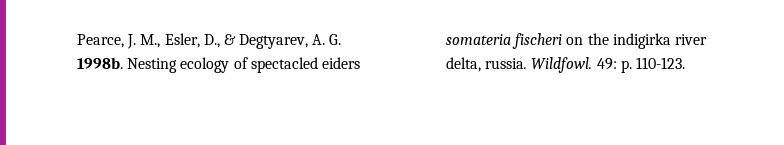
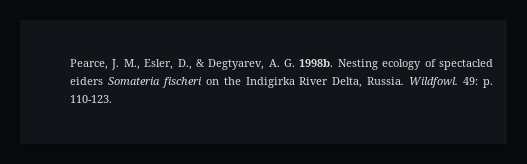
- Nesting ecology of spectacled eiders somateria fischeri on the indigirka river delta, russia.
+ Nesting ecology of spectacled eiders Somateria fischeri on the Indigirka River Delta, Russia.

